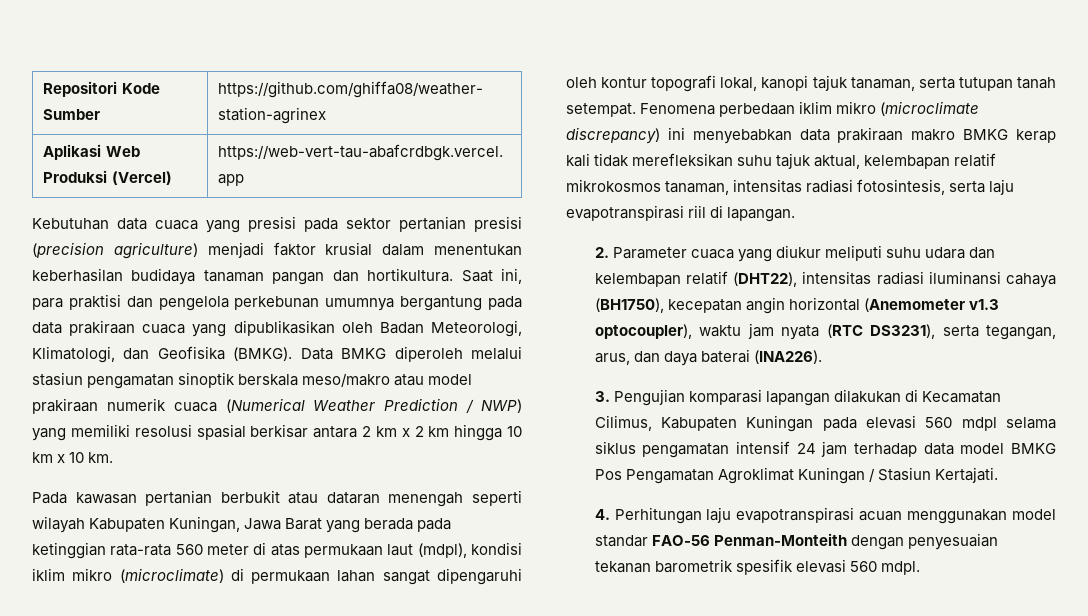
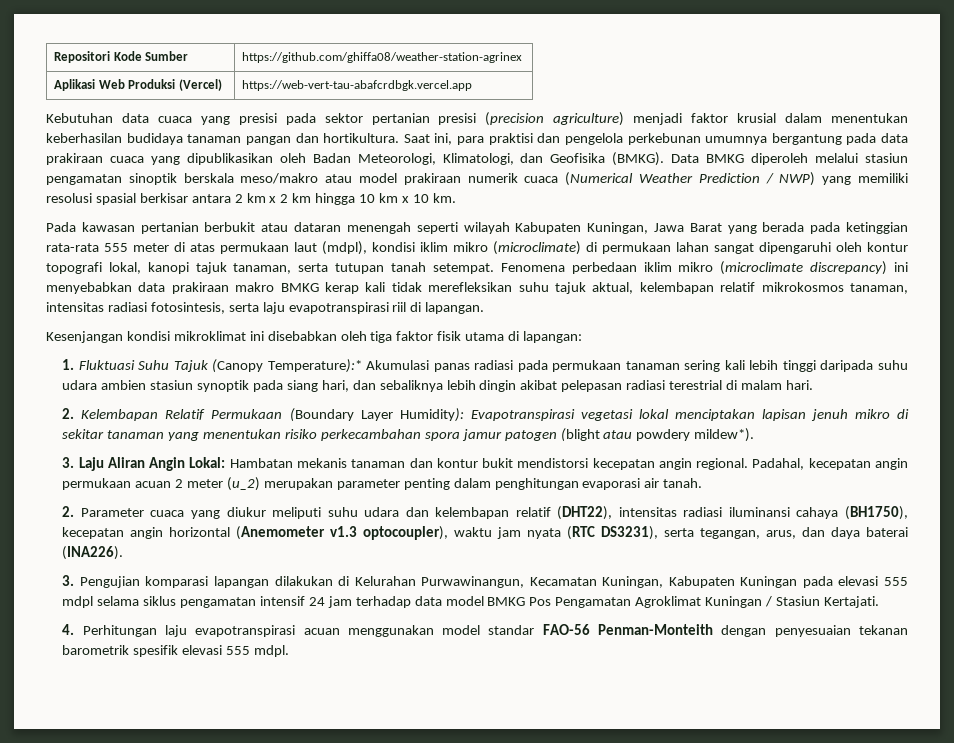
- Pada kawasan pertanian berbukit atau dataran menengah seperti wilayah Kabupaten Kuningan, Jawa Barat yang berada pada ketinggian rata-rata 560 meter di atas permukaan laut (mdpl), kondisi iklim mikro (microclimate) di permukaan lahan sangat dipengaruhi oleh kontur topografi lokal, kanopi tajuk tanaman, serta tutupan tanah setempat.
+ Pada kawasan pertanian berbukit atau dataran menengah seperti wilayah Kabupaten Kuningan, Jawa Barat yang berada pada ketinggian rata-rata 555 meter di atas permukaan laut (mdpl), kondisi iklim mikro (microclimate) di permukaan lahan sangat dipengaruhi oleh kontur topografi lokal, kanopi tajuk tanaman, serta tutupan tanah setempat.
+ Kesenjangan kondisi mikroklimat ini disebabkan oleh tiga faktor fisik utama di lapangan:
+ 1. Fluktuasi Suhu Tajuk (Canopy Temperature):* Akumulasi panas radiasi pada permukaan tanaman sering kali lebih tinggi daripada suhu udara ambien stasiun synoptik pada siang hari, dan sebaliknya lebih dingin akibat pelepasan radiasi terestrial di malam hari.
+ 2. Kelembapan Relatif Permukaan (Boundary Layer Humidity): Evapotranspirasi vegetasi lokal menciptakan lapisan jenuh mikro di sekitar tanaman yang menentukan risiko perkecambahan spora jamur patogen (blight atau powdery mildew*).
+ 3. Laju Aliran Angin Lokal: Hambatan mekanis tanaman dan kontur bukit mendistorsi kecepatan angin regional. Padahal, kecepatan angin permukaan acuan 2 meter (u_2) merupakan parameter penting dalam penghitungan evaporasi air tanah.
- 3. Pengujian komparasi lapangan dilakukan di Kecamatan Cilimus, Kabupaten Kuningan pada elevasi 560 mdpl selama siklus pengamatan intensif 24 jam terhadap data model BMKG Pos Pengamatan Agroklimat Kuningan / Stasiun Kertajati.
+ 3. Pengujian komparasi lapangan dilakukan di Kelurahan Purwawinangun, Kecamatan Kuningan, Kabupaten Kuningan pada elevasi 555 mdpl selama siklus pengamatan intensif 24 jam terhadap data model BMKG Pos Pengamatan Agroklimat Kuningan / Stasiun Kertajati.
- 4. Perhitungan laju evapotranspirasi acuan menggunakan model standar FAO-56 Penman-Monteith dengan penyesuaian tekanan barometrik spesifik elevasi 560 mdpl.
+ 4. Perhitungan laju evapotranspirasi acuan menggunakan model standar FAO-56 Penman-Monteith dengan penyesuaian tekanan barometrik spesifik elevasi 555 mdpl.

